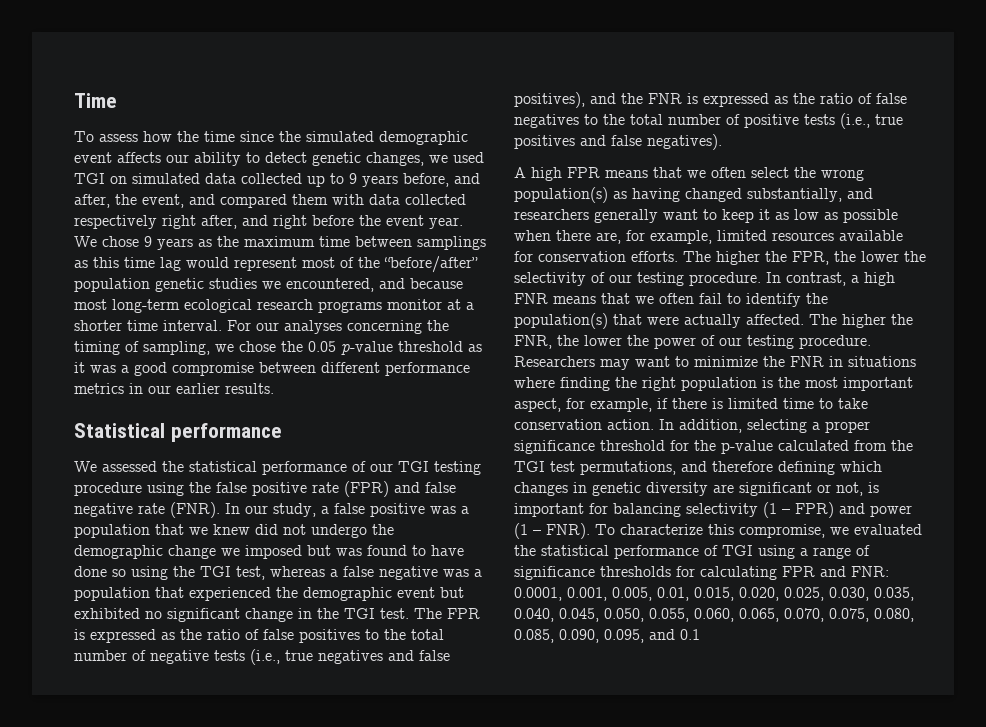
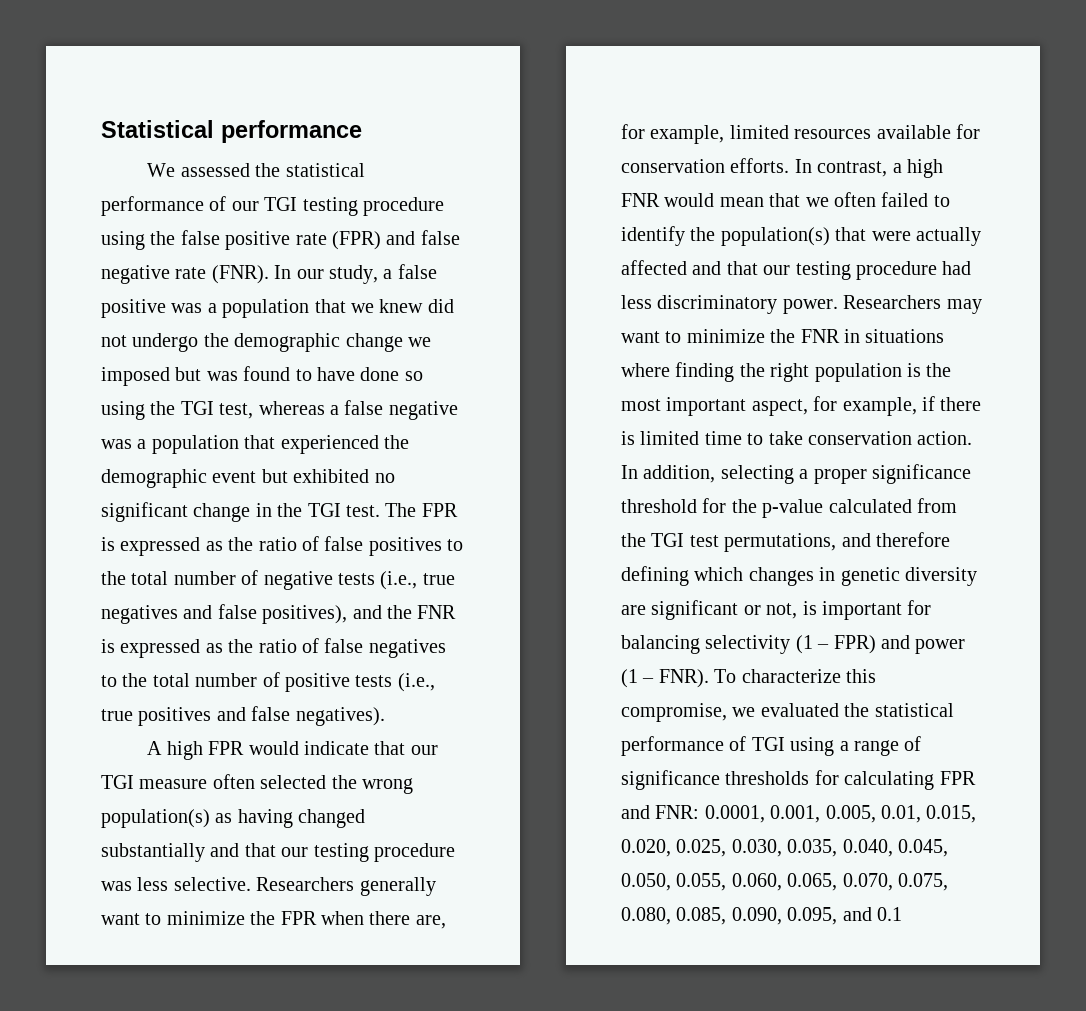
- Time
- To assess how the time since the simulated demographic event affects our ability to detect genetic changes, we used TGI on simulated data collected up to 9 years before, and after, the event, and compared them with data collected respectively right after, and right before the event year. We chose 9 years as the maximum time between samplings as this time lag would represent most of the “before/after” population genetic studies we encountered, and because most long-term ecological research programs monitor at a shorter time interval. For our analyses concerning the timing of sampling, we chose the 0.05 p-value threshold as it was a good compromise between different performance metrics in our earlier results.
- A high FPR means that we often select the wrong population(s) as having changed substantially, and researchers generally want to keep it as low as possible when there are, for example, limited resources available for conservation efforts.
+ A high FPR would indicate that our TGI measure often selected the wrong population(s) as having changed substantially and that our testing procedure was less selective. Researchers generally want to minimize the FPR when there are, for example, limited resources available for conservation efforts.
- The higher the FPR, the lower the selectivity of our testing procedure.
- In contrast, a high FNR means that we often fail to identify the population(s) that were actually affected. The higher the FNR, the lower the power of our testing procedure.
+ In contrast, a high FNR would mean that we often failed to identify the population(s) that were actually affected and that our testing procedure had less discriminatory power.

